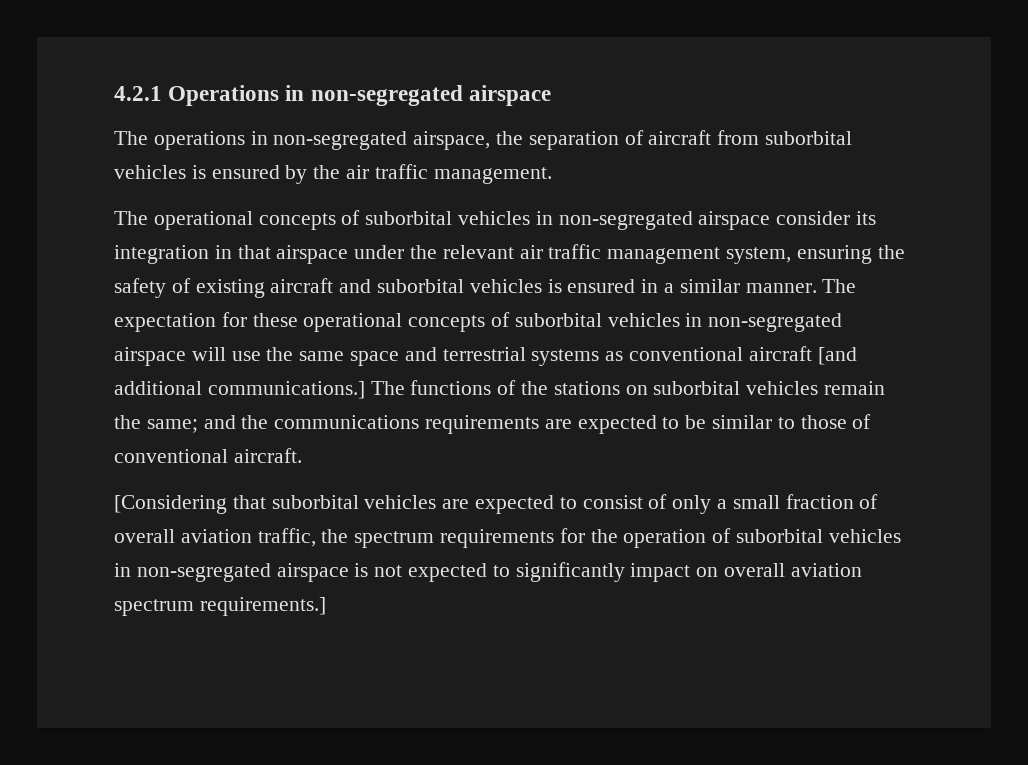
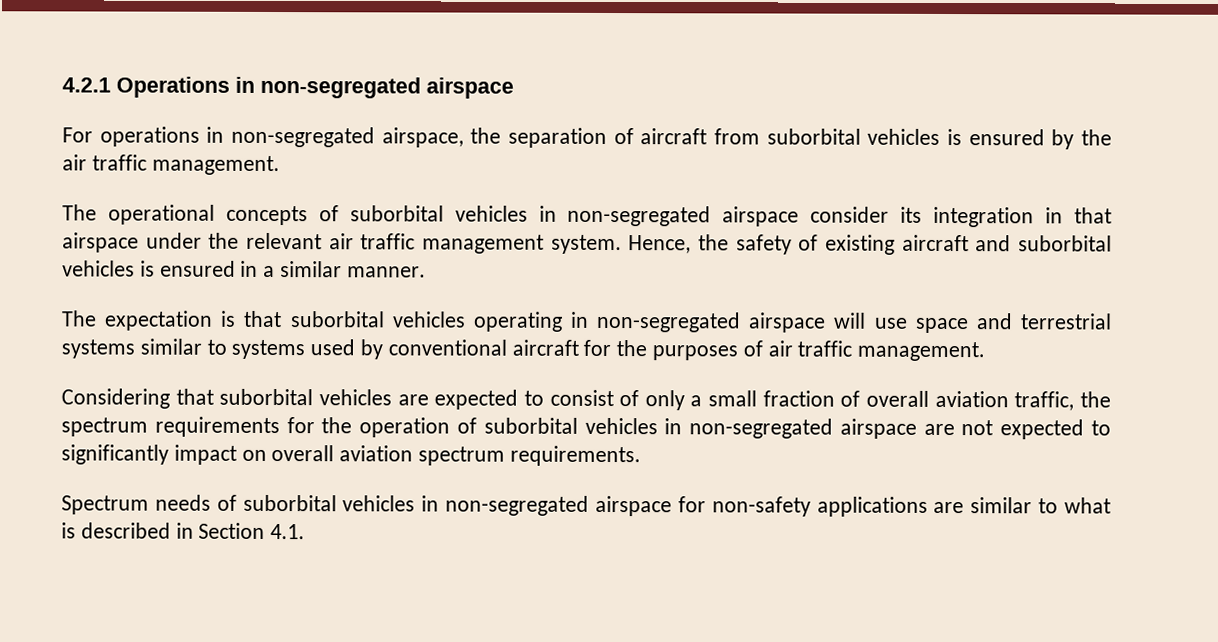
- The operations in non-segregated airspace, the separation of aircraft from suborbital vehicles is ensured by the air traffic management.
+ For operations in non-segregated airspace, the separation of aircraft from suborbital vehicles is ensured by the air traffic management.
- The operational concepts of suborbital vehicles in non-segregated airspace consider its integration in that airspace under the relevant air traffic management system, ensuring the safety of existing aircraft and suborbital vehicles is ensured in a similar manner. The expectation for these operational concepts of suborbital vehicles in non-segregated airspace will use the same space and terrestrial systems as conventional aircraft [and additional communications.] The functions of the stations on suborbital vehicles remain the same; and the communications requirements are expected to be similar to those of conventional aircraft.
- [Considering that suborbital vehicles are expected to consist of only a small fraction of overall aviation traffic, the spectrum requirements for the operation of suborbital vehicles in non-segregated airspace is not expected to significantly impact on overall aviation spectrum requirements.]
+ The operational concepts of suborbital vehicles in non-segregated airspace consider its integration in that airspace under the relevant air traffic management system. Hence, the safety of existing aircraft and suborbital vehicles is ensured in a similar manner.
+ The expectation is that suborbital vehicles operating in non-segregated airspace will use space and terrestrial systems similar to systems used by conventional aircraft for the purposes of air traffic management.
+ Considering that suborbital vehicles are expected to consist of only a small fraction of overall aviation traffic, the spectrum requirements for the operation of suborbital vehicles in non-segregated airspace are not expected to significantly impact on overall aviation spectrum requirements.
+ Spectrum needs of suborbital vehicles in non-segregated airspace for non-safety applications are similar to what is described in Section 4.1.

